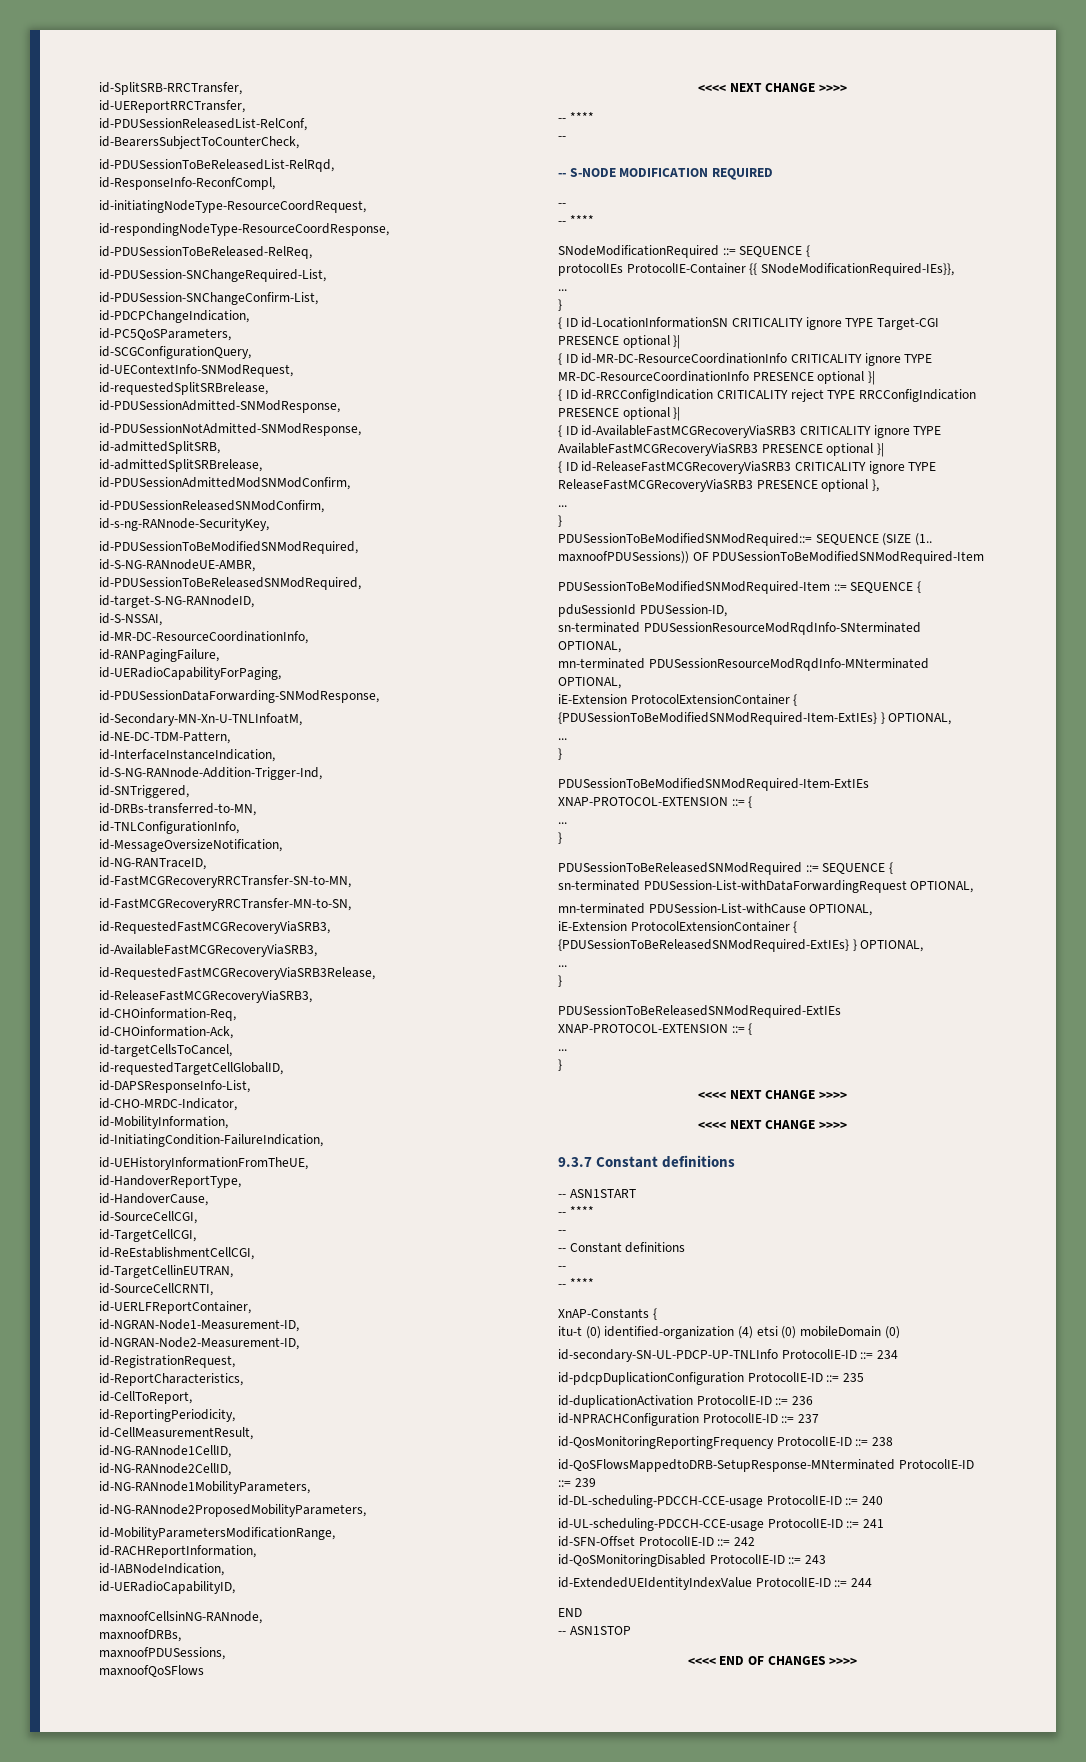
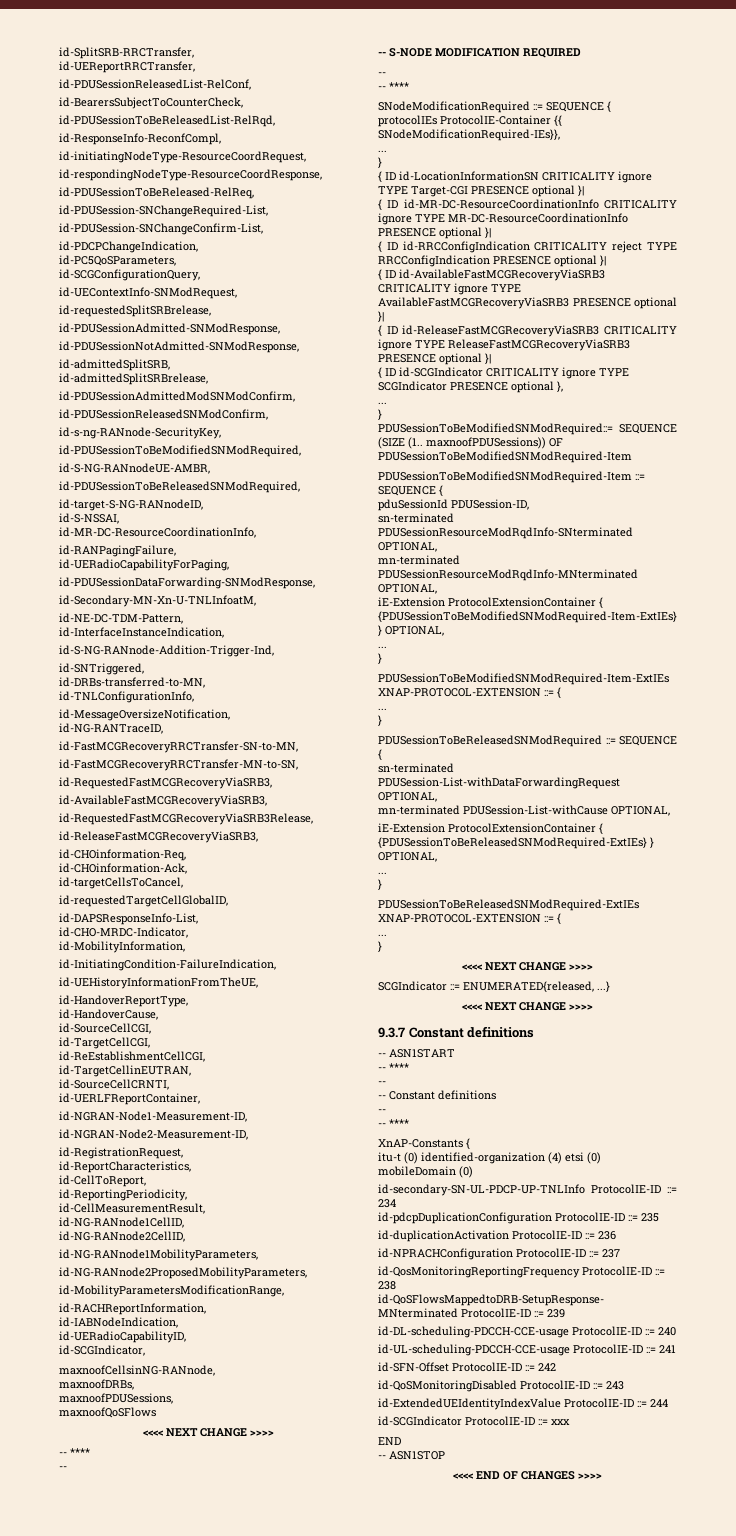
+ id-SCGIndicator,
- { ID id-ReleaseFastMCGRecoveryViaSRB3 CRITICALITY ignore TYPE ReleaseFastMCGRecoveryViaSRB3 PRESENCE optional },
+ { ID id-ReleaseFastMCGRecoveryViaSRB3 CRITICALITY ignore TYPE ReleaseFastMCGRecoveryViaSRB3 PRESENCE optional }|
+ { ID id-SCGIndicator CRITICALITY ignore TYPE SCGIndicator PRESENCE optional },
+ SCGIndicator ::= ENUMERATED{released, ...}
+ id-SCGIndicator ProtocolIE-ID ::= xxx

